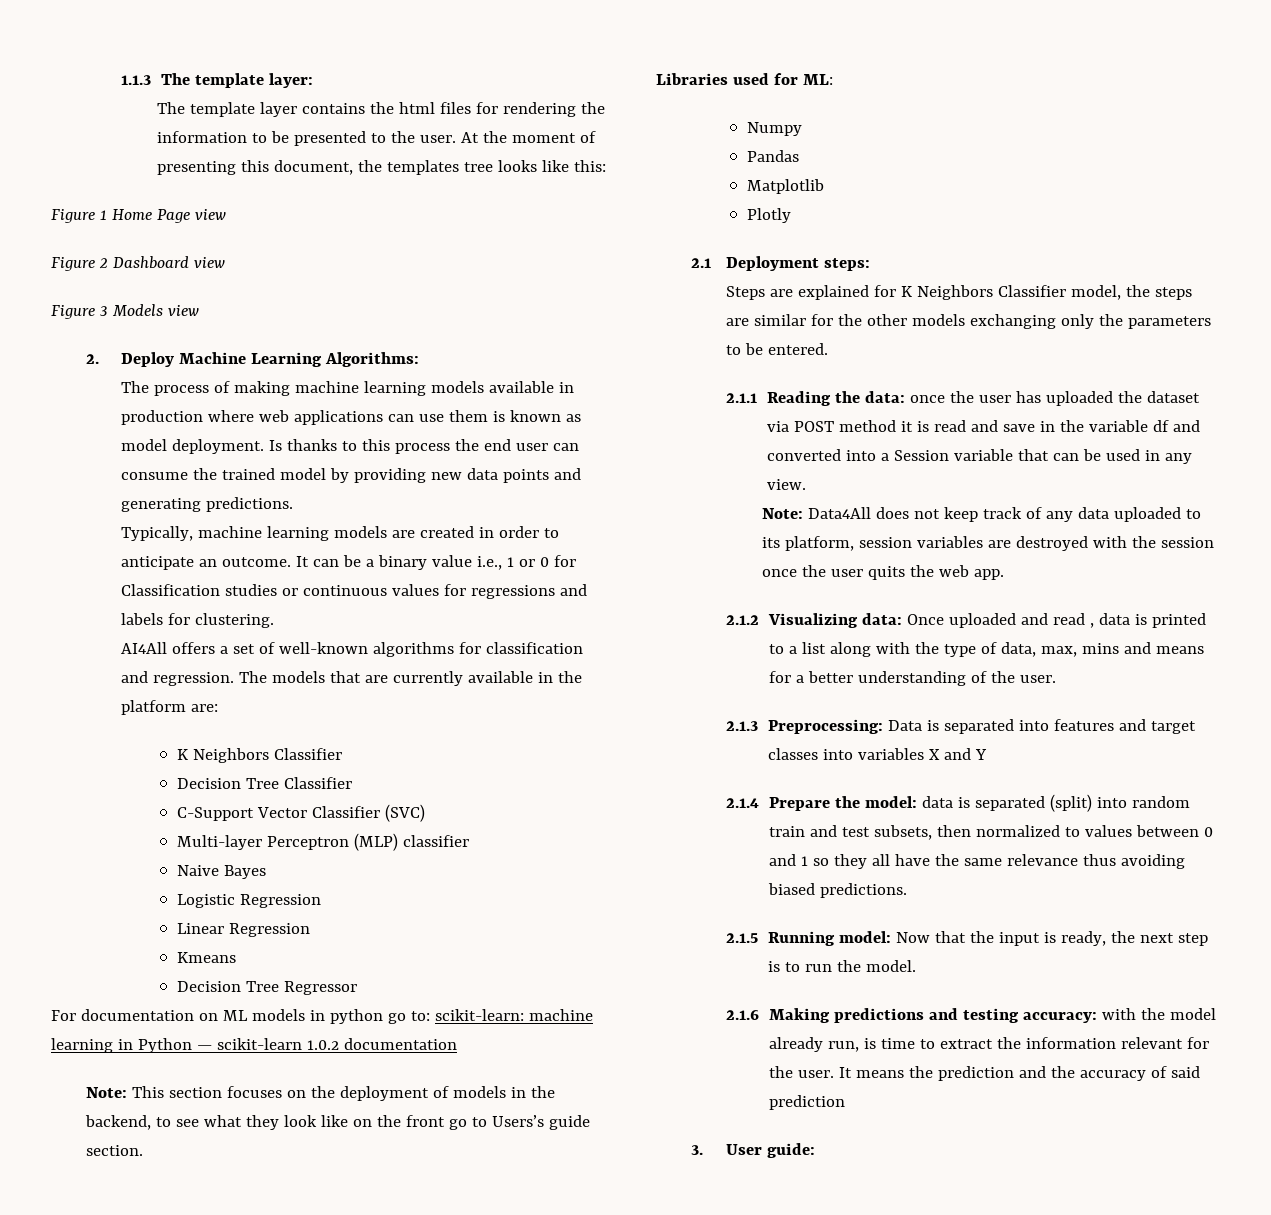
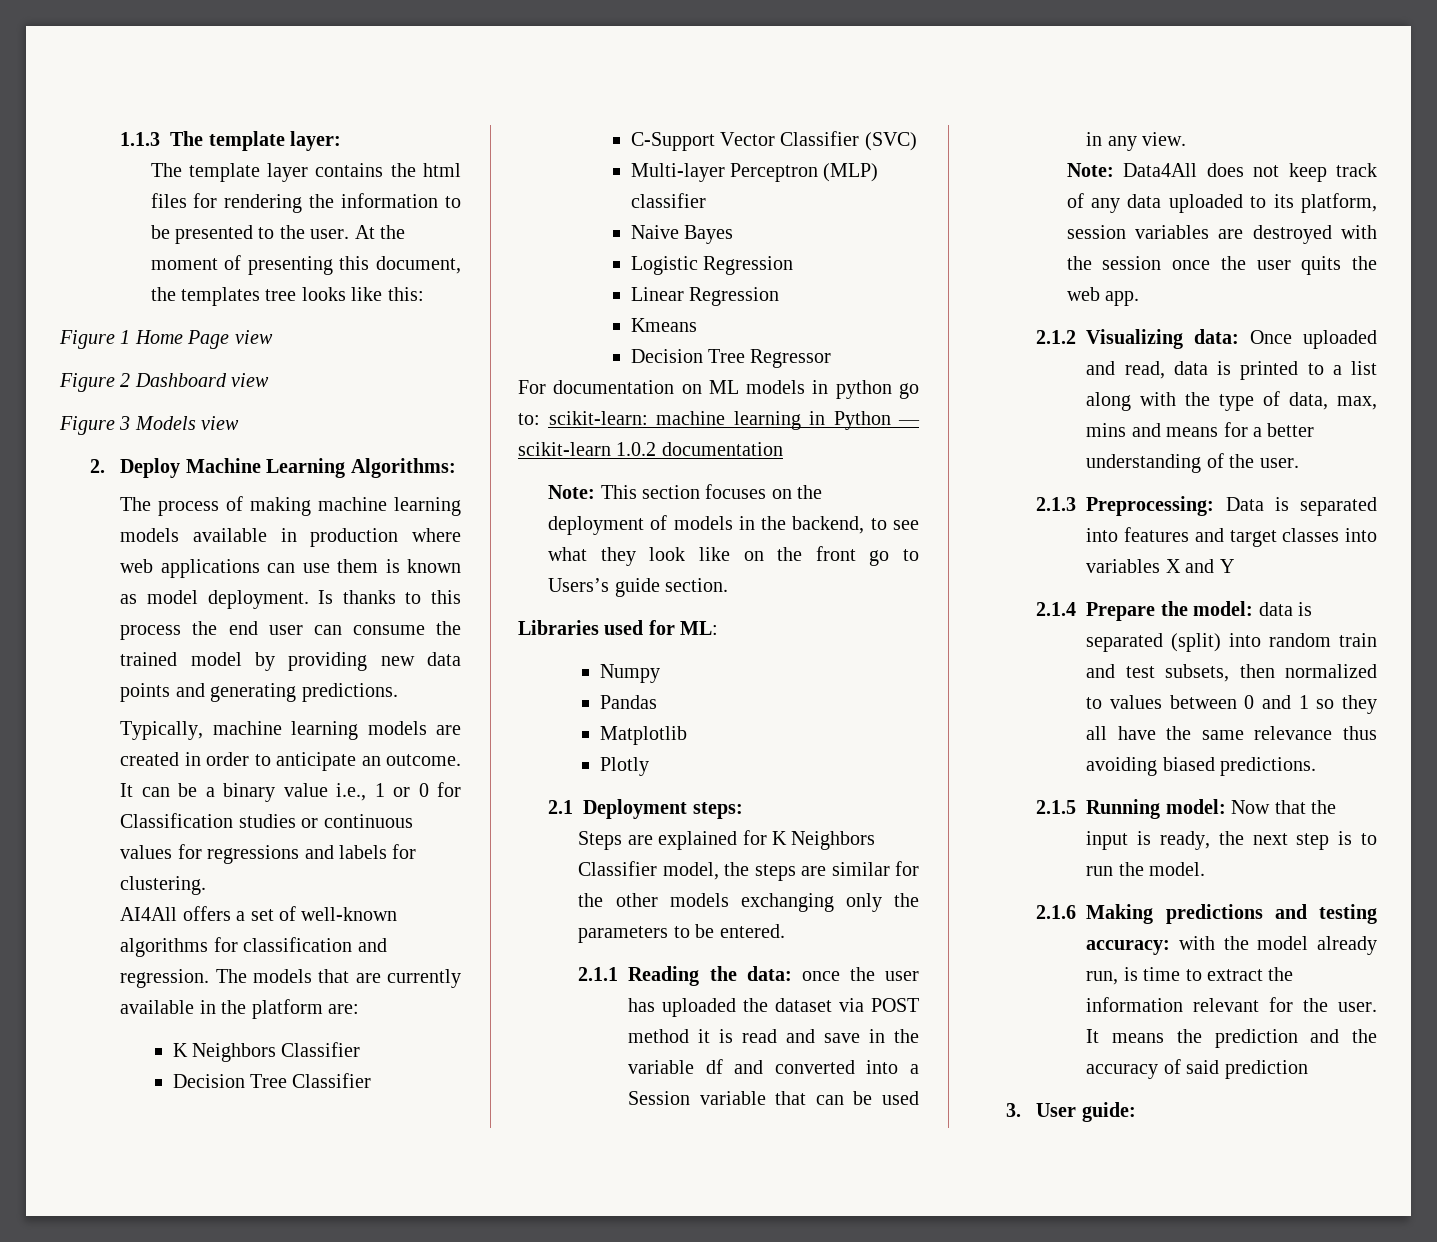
- 2.1.2 Visualizing data: Once uploaded and read , data is printed to a list along with the type of data, max, mins and means for a better understanding of the user.
+ 2.1.2 Visualizing data: Once uploaded and read, data is printed to a list along with the type of data, max, mins and means for a better understanding of the user.

